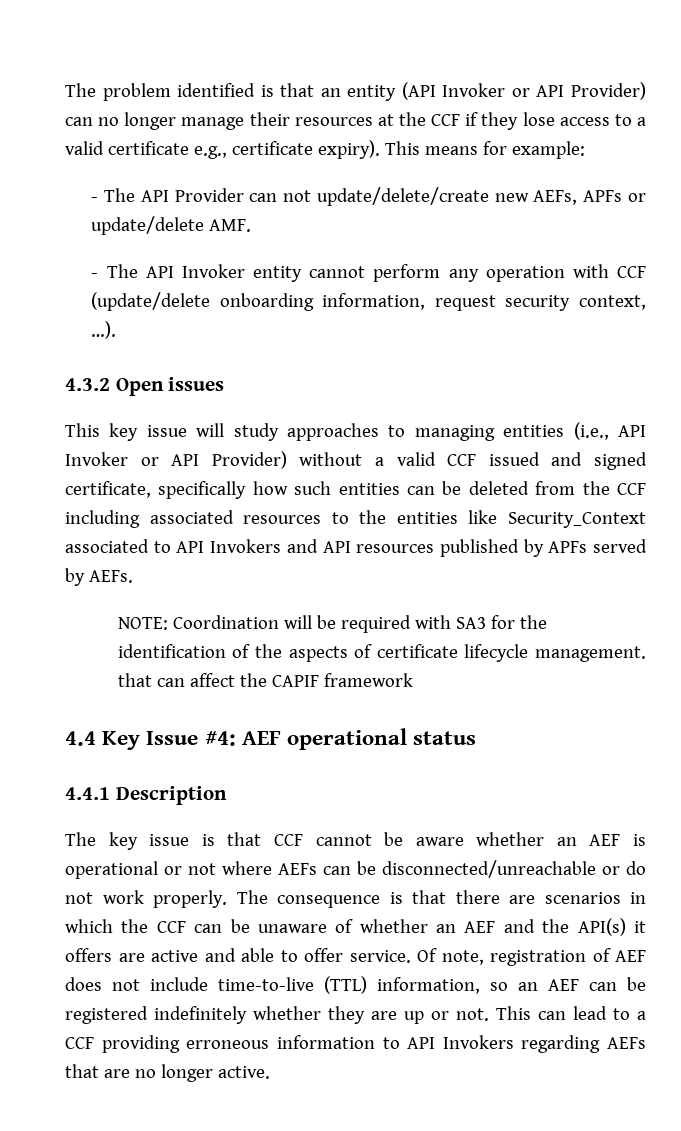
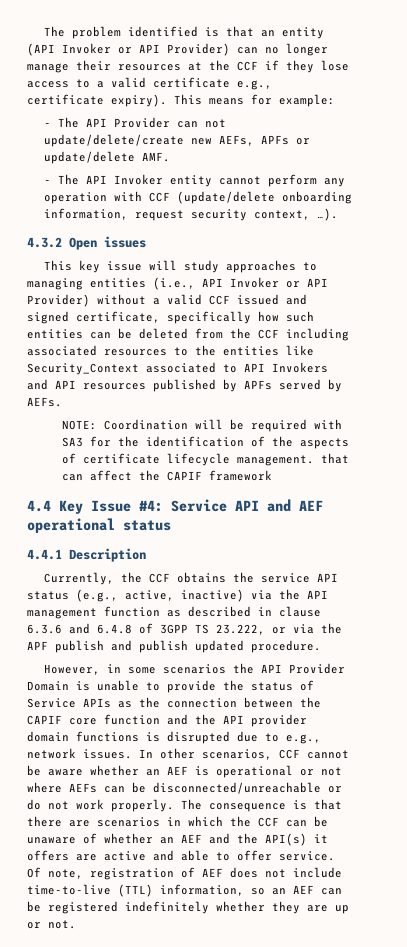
- 4.4 Key Issue #4: AEF operational status
+ 4.4 Key Issue #4: Service API and AEF operational status
- The key issue is that CCF cannot be aware whether an AEF is operational or not where AEFs can be disconnected/unreachable or do not work properly.
+ Currently, the CCF obtains the service API status (e.g., active, inactive) via the API management function as described in clause 6.3.6 and 6.4.8 of 3GPP TS 23.222, or via the APF publish and publish updated procedure.
+ However, in some scenarios the API Provider Domain is unable to provide the status of Service APIs as the connection between the CAPIF core function and the API provider domain functions is disrupted due to e.g., network issues. In other scenarios, CCF cannot be aware whether an AEF is operational or not where AEFs can be disconnected/unreachable or do not work properly.
- This can lead to a CCF providing erroneous information to API Invokers regarding AEFs that are no longer active.

